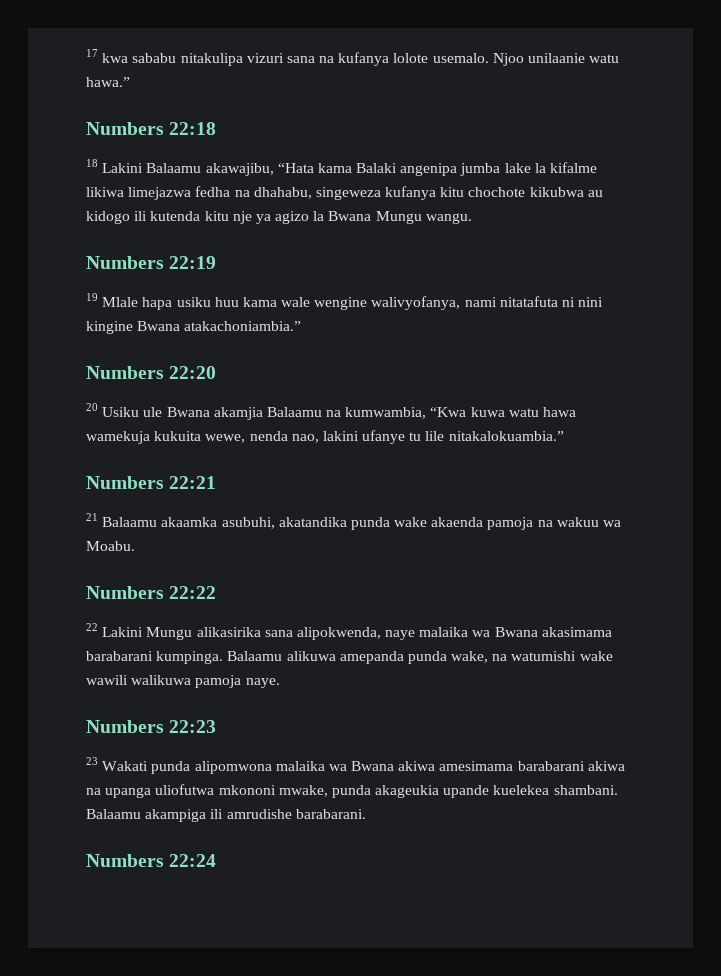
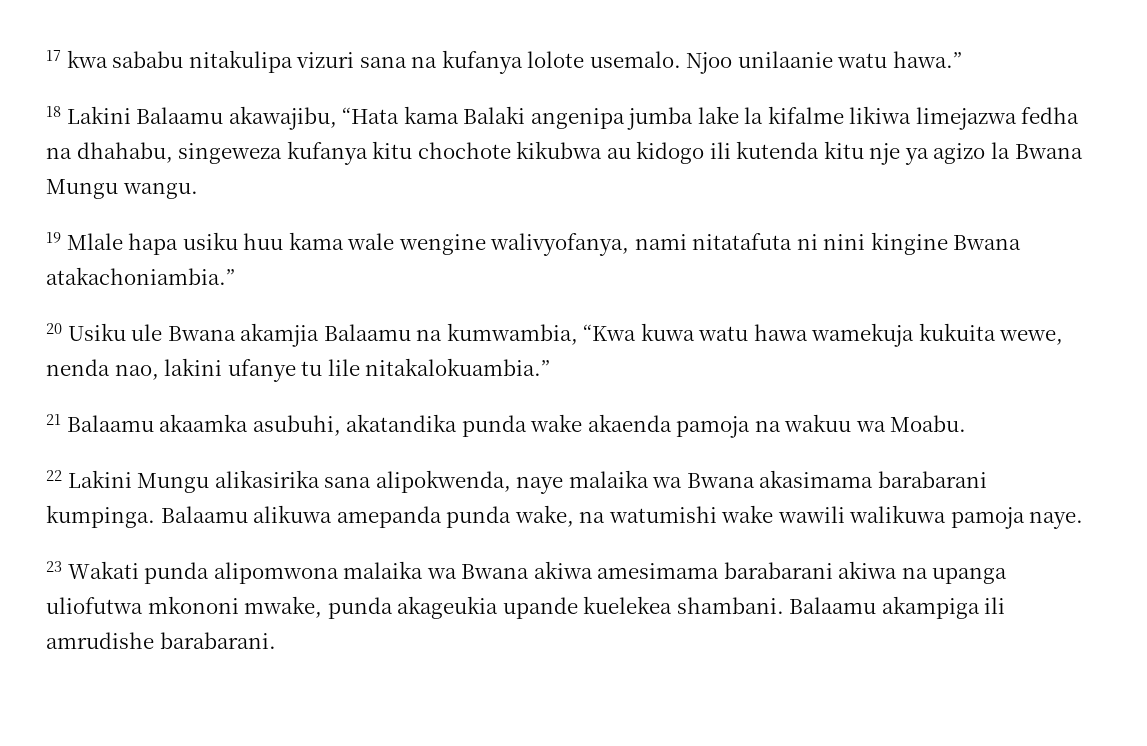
- Numbers 22:18
- Numbers 22:19
- Numbers 22:20
- Numbers 22:21
- Numbers 22:22
- Numbers 22:23
- Numbers 22:24

